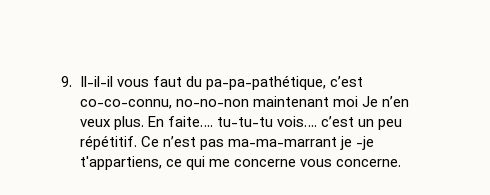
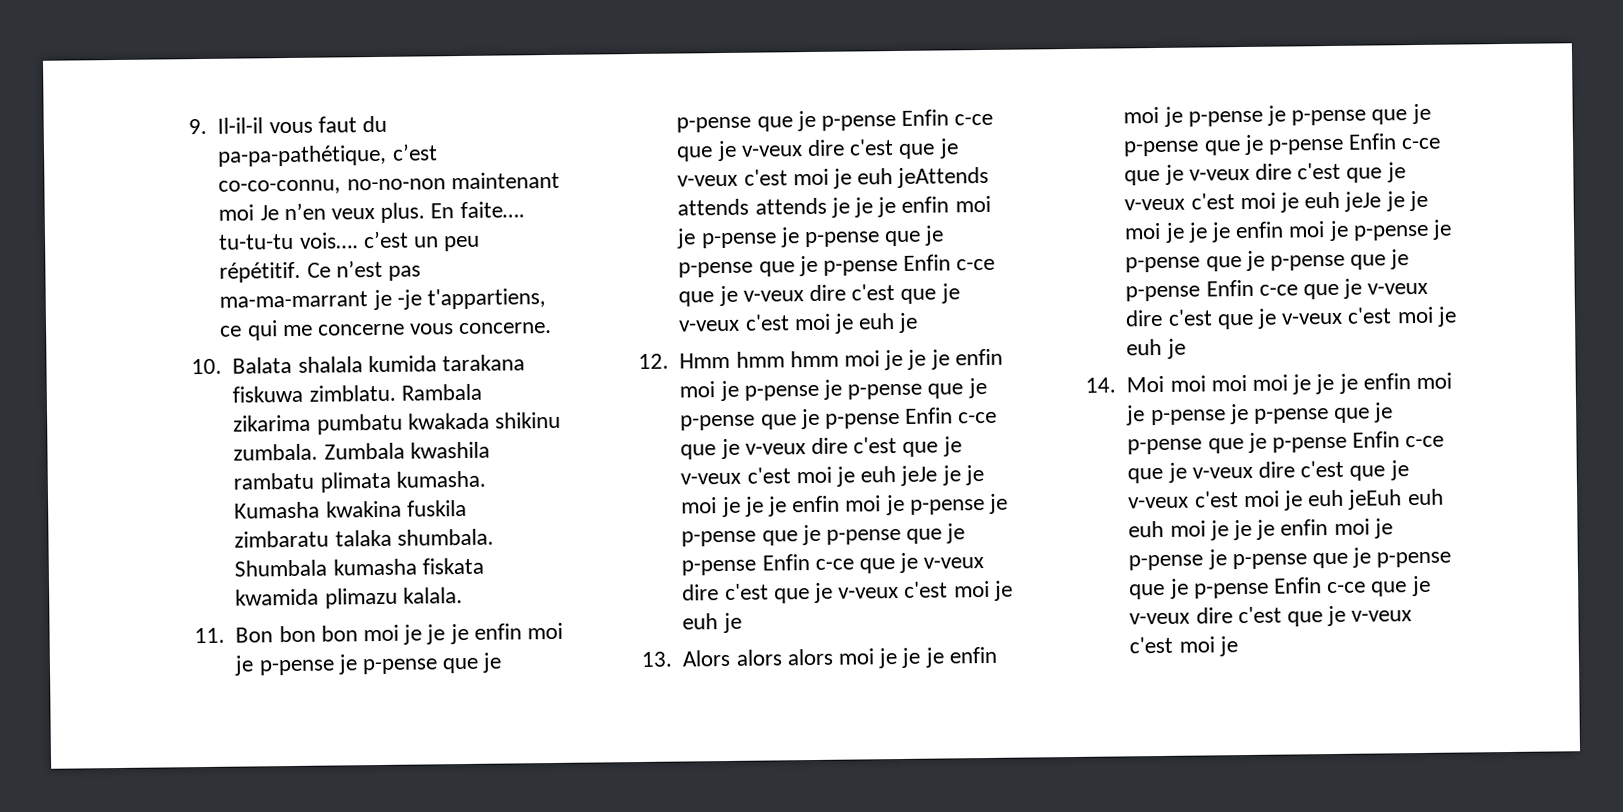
+ 10. Balata shalala kumida tarakana fiskuwa zimblatu. Rambala zikarima pumbatu kwakada shikinu zumbala. Zumbala kwashila rambatu plimata kumasha. Kumasha kwakina fuskila zimbaratu talaka shumbala. Shumbala kumasha fiskata kwamida plimazu kalala.
+ 11. Bon bon bon moi je je je enfin moi je p-pense je p-pense que je p-pense que je p-pense Enfin c-ce que je v-veux dire c'est que je v-veux c'est moi je euh jeAttends attends attends je je je enfin moi je p-pense je p-pense que je p-pense que je p-pense Enfin c-ce que je v-veux dire c'est que je v-veux c'est moi je euh je
+ 12. Hmm hmm hmm moi je je je enfin moi je p-pense je p-pense que je p-pense que je p-pense Enfin c-ce que je v-veux dire c'est que je v-veux c'est moi je euh jeJe je je moi je je je enfin moi je p-pense je p-pense que je p-pense que je p-pense Enfin c-ce que je v-veux dire c'est que je v-veux c'est moi je euh je
+ 13. Alors alors alors moi je je je enfin moi je p-pense je p-pense que je p-pense que je p-pense Enfin c-ce que je v-veux dire c'est que je v-veux c'est moi je euh jeJe je je moi je je je enfin moi je p-pense je p-pense que je p-pense que je p-pense Enfin c-ce que je v-veux dire c'est que je v-veux c'est moi je euh je
+ 14. Moi moi moi moi je je je enfin moi je p-pense je p-pense que je p-pense que je p-pense Enfin c-ce que je v-veux dire c'est que je v-veux c'est moi je euh jeEuh euh euh moi je je je enfin moi je p-pense je p-pense que je p-pense que je p-pense Enfin c-ce que je v-veux dire c'est que je v-veux c'est moi je

